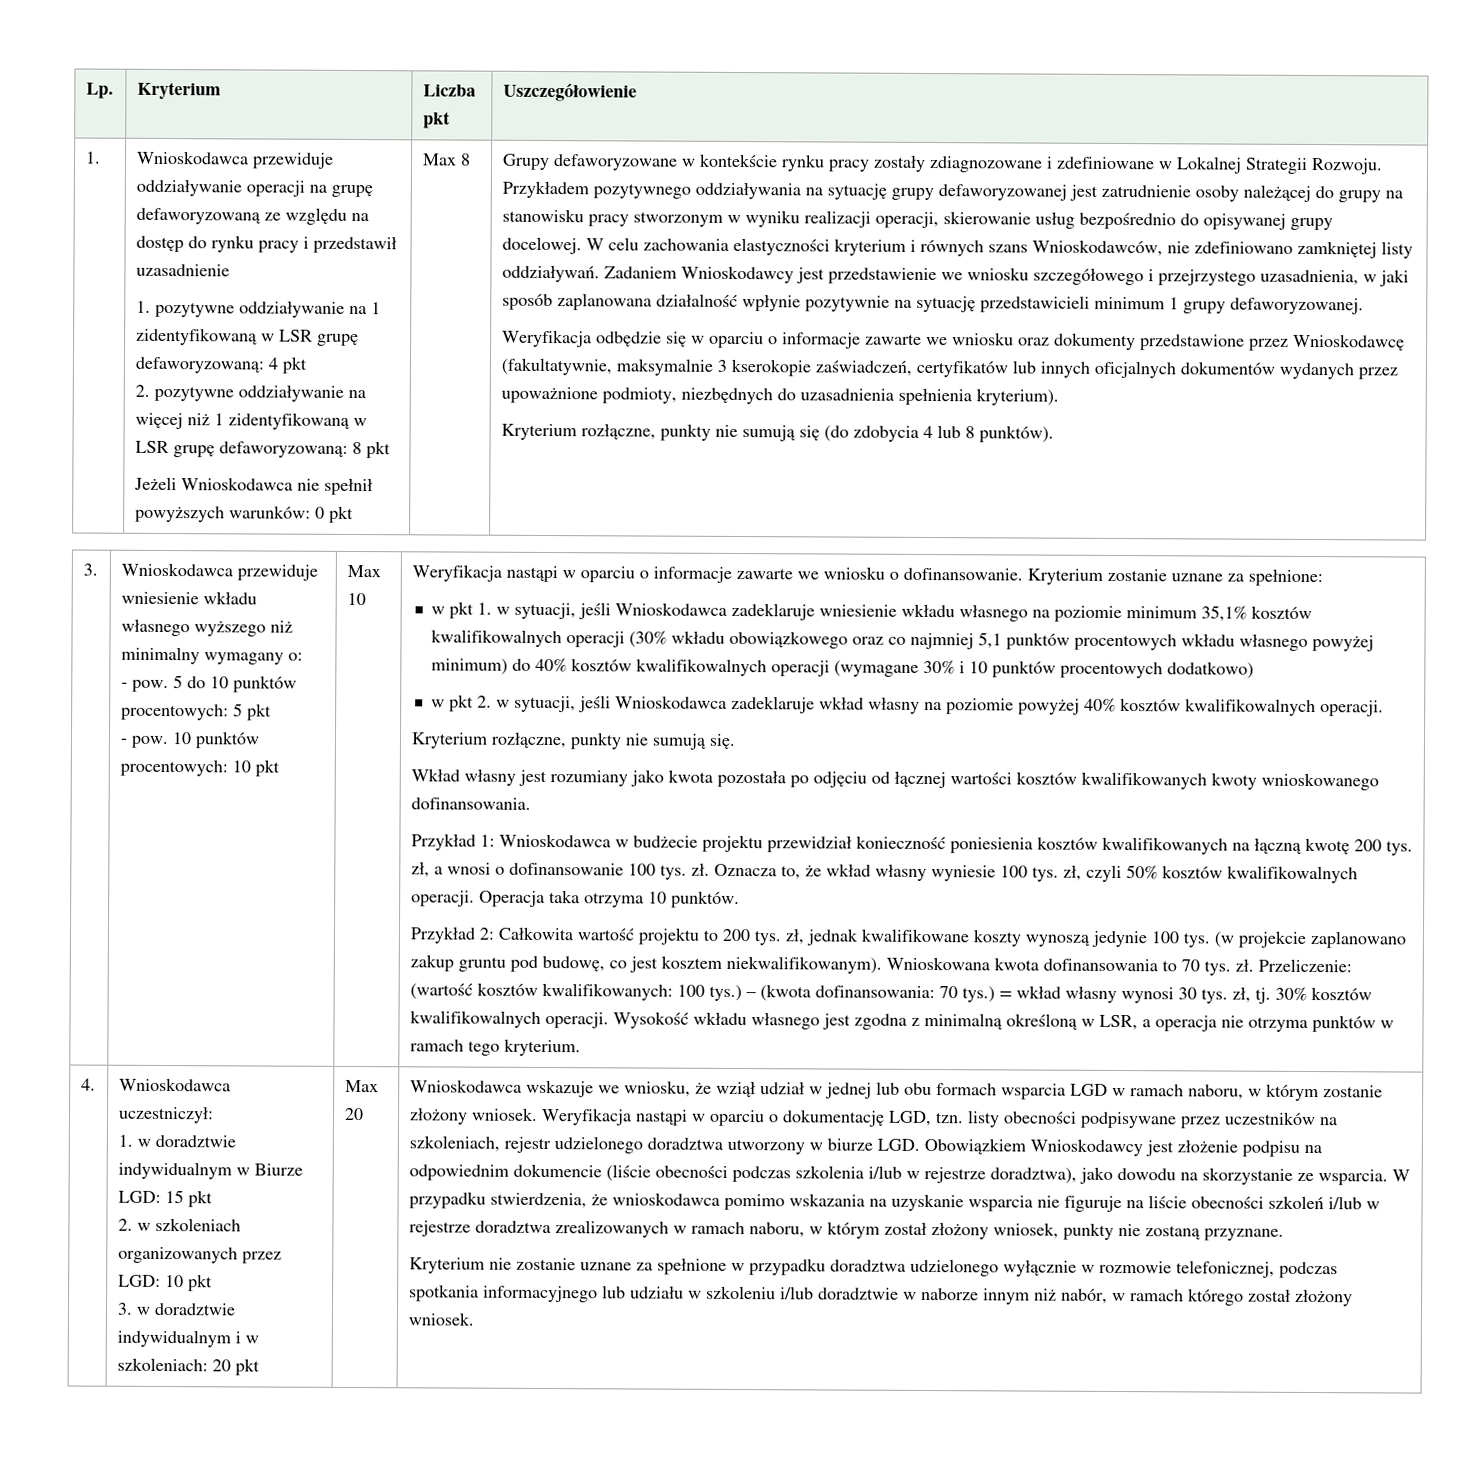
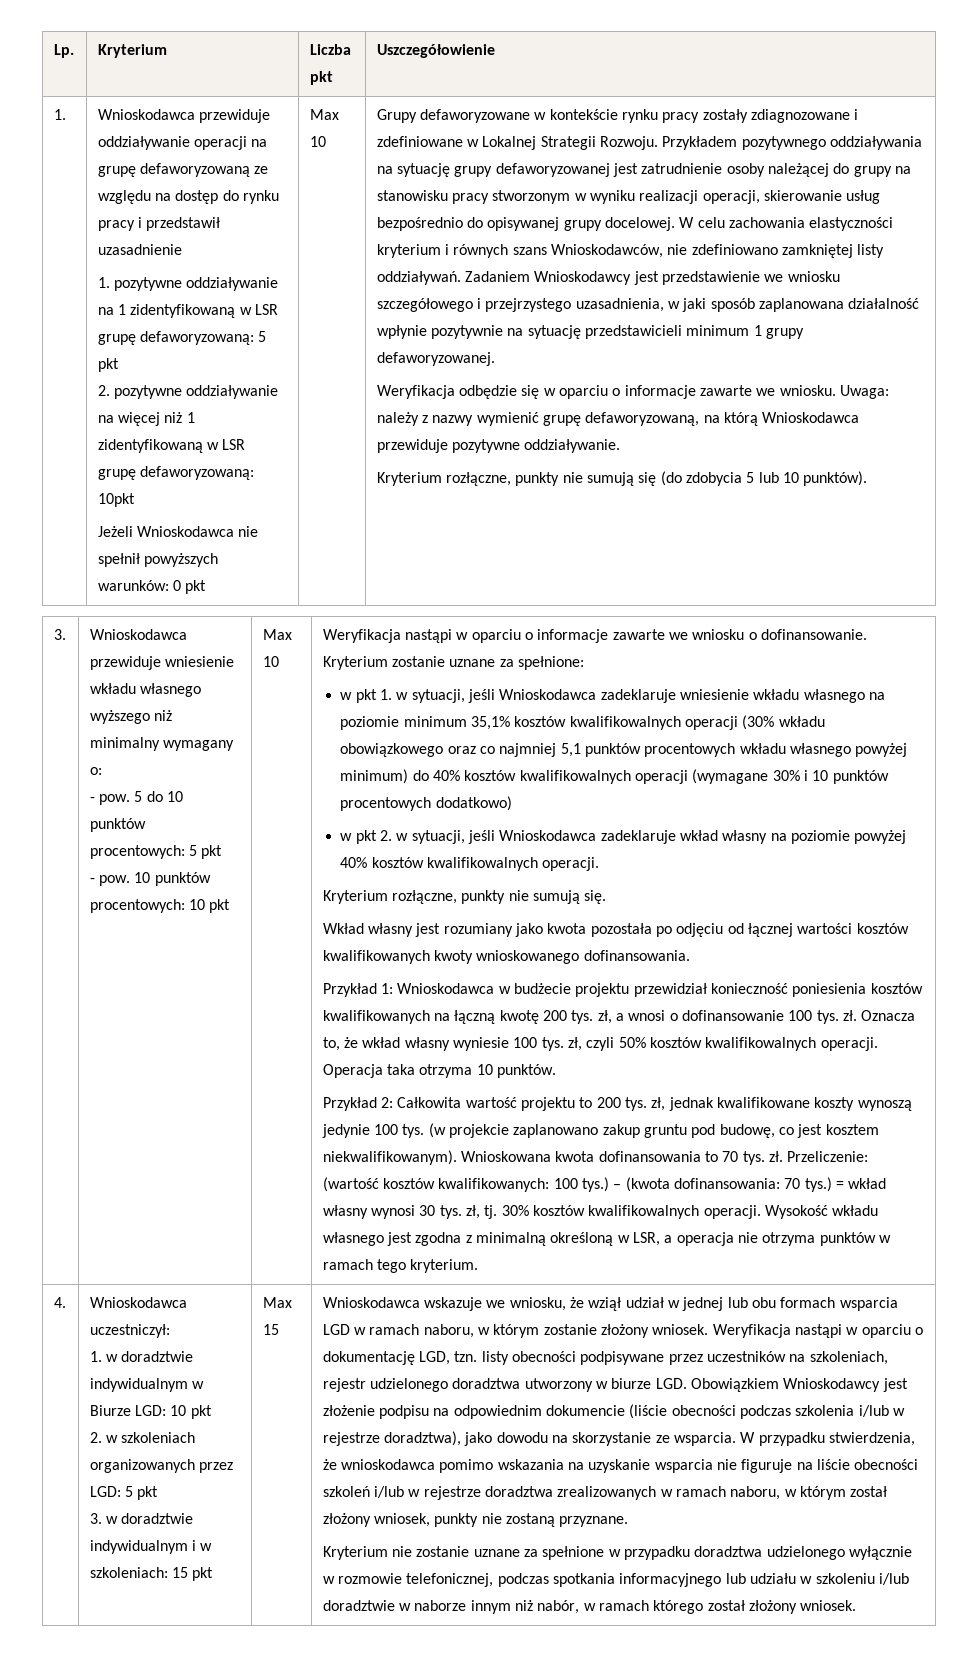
- 1. pozytywne oddziaływanie na 1 zidentyfikowaną w LSR grupę defaworyzowaną: 4 pkt
+ 1. pozytywne oddziaływanie na 1 zidentyfikowaną w LSR grupę defaworyzowaną: 5 pkt
- 2. pozytywne oddziaływanie na więcej niż 1 zidentyfikowaną w LSR grupę defaworyzowaną: 8 pkt
+ 2. pozytywne oddziaływanie na więcej niż 1 zidentyfikowaną w LSR grupę defaworyzowaną: 10pkt
- Jeżeli Wnioskodawca nie spełnił powyższych warunków: 0 pkt | Max 8
+ Jeżeli Wnioskodawca nie spełnił powyższych warunków: 0 pkt | Max 10
- Weryfikacja odbędzie się w oparciu o informacje zawarte we wniosku oraz dokumenty przedstawione przez Wnioskodawcę (fakultatywnie, maksymalnie 3 kserokopie zaświadczeń, certyfikatów lub innych oficjalnych dokumentów wydanych przez upoważnione podmioty, niezbędnych do uzasadnienia spełnienia kryterium).
+ Weryfikacja odbędzie się w oparciu o informacje zawarte we wniosku. Uwaga: należy z nazwy wymienić grupę defaworyzowaną, na którą Wnioskodawca przewiduje pozytywne oddziaływanie.
- Kryterium rozłączne, punkty nie sumują się (do zdobycia 4 lub 8 punktów).
+ Kryterium rozłączne, punkty nie sumują się (do zdobycia 5 lub 10 punktów).
- 1. w doradztwie indywidualnym w Biurze LGD: 15 pkt
+ 1. w doradztwie indywidualnym w Biurze LGD: 10 pkt
- 2. w szkoleniach organizowanych przez LGD: 10 pkt
+ 2. w szkoleniach organizowanych przez LGD: 5 pkt
- 3. w doradztwie indywidualnym i w szkoleniach: 20 pkt | Max 20
+ 3. w doradztwie indywidualnym i w szkoleniach: 15 pkt | Max 15

